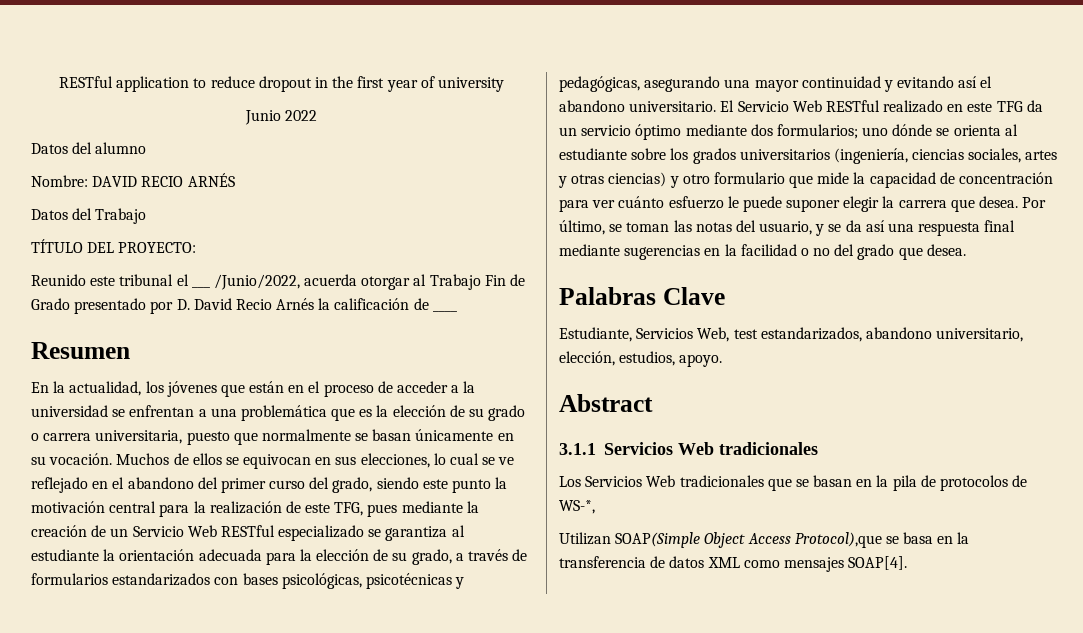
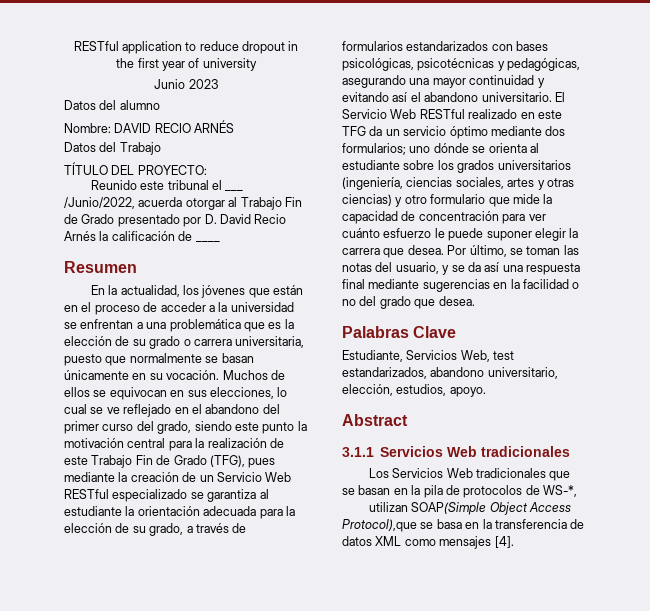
- Junio 2022
+ Junio 2023
- Muchos de ellos se equivocan en sus elecciones, lo cual se ve reflejado en el abandono del primer curso del grado, siendo este punto la motivación central para la realización de este TFG, pues mediante la creación de un Servicio Web RESTful especializado se garantiza al estudiante la orientación adecuada para la elección de su grado, a través de formularios estandarizados con bases psicológicas, psicotécnicas y pedagógicas, asegurando una mayor continuidad y evitando así el abandono universitario.
+ Muchos de ellos se equivocan en sus elecciones, lo cual se ve reflejado en el abandono del primer curso del grado, siendo este punto la motivación central para la realización de este Trabajo Fin de Grado (TFG), pues mediante la creación de un Servicio Web RESTful especializado se garantiza al estudiante la orientación adecuada para la elección de su grado, a través de formularios estandarizados con bases psicológicas, psicotécnicas y pedagógicas, asegurando una mayor continuidad y evitando así el abandono universitario.
- Utilizan SOAP(Simple Object Access Protocol),que se basa en la transferencia de datos XML como mensajes SOAP[4].
+ utilizan SOAP(Simple Object Access Protocol),que se basa en la transferencia de datos XML como mensajes [4].

